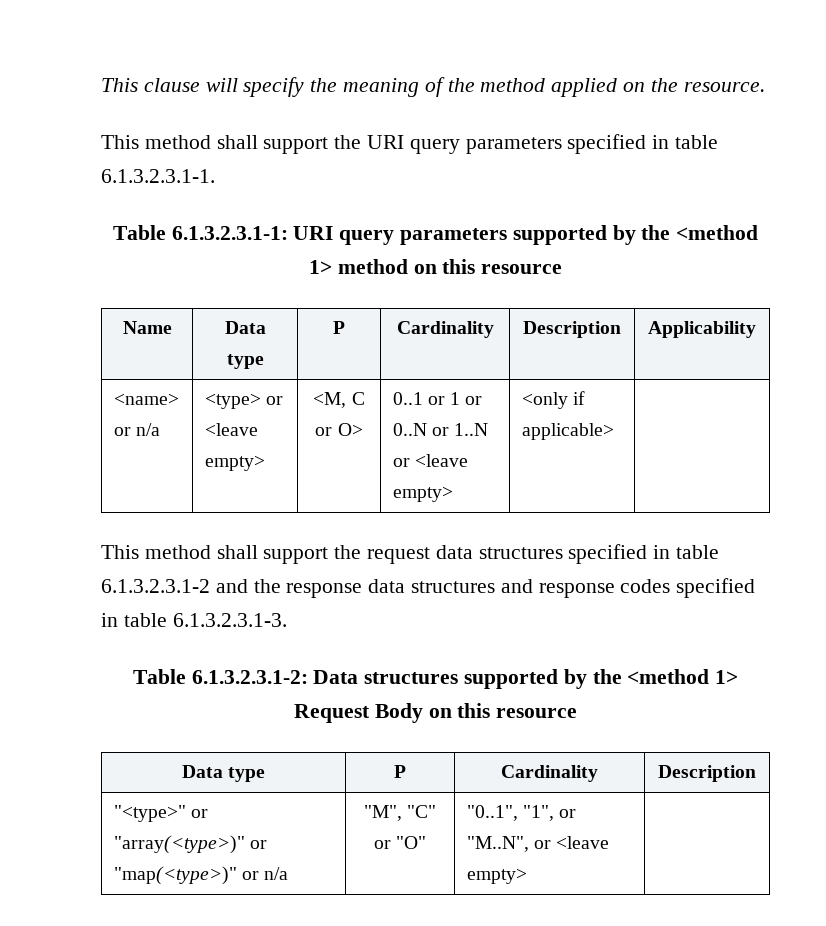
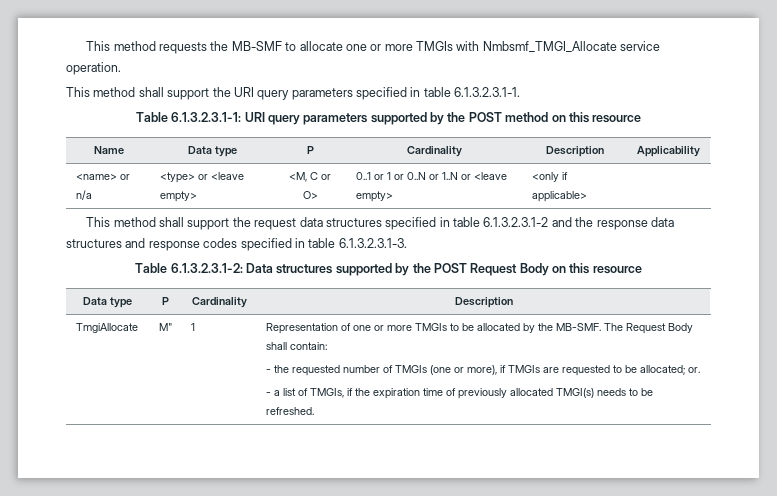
- This clause will specify the meaning of the method applied on the resource.
+ This method requests the MB-SMF to allocate one or more TMGIs with Nmbsmf_TMGI_Allocate service operation.
- Table 6.1.3.2.3.1-1: URI query parameters supported by the <method 1> method on this resource
+ Table 6.1.3.2.3.1-1: URI query parameters supported by the POST method on this resource
- Table 6.1.3.2.3.1-2: Data structures supported by the <method 1> Request Body on this resource
+ Table 6.1.3.2.3.1-2: Data structures supported by the POST Request Body on this resource
- "<type>" or "array(<type>)" or "map(<type>)" or n/a | "M", "C" or "O" | "0..1", "1", or "M..N", or <leave empty>
+ TmgiAllocate | M" | 1 | Representation of one or more TMGIs to be allocated by the MB-SMF. The Request Body shall contain:
+ - the requested number of TMGIs (one or more), if TMGIs are requested to be allocated; or.
+ - a list of TMGIs, if the expiration time of previously allocated TMGI(s) needs to be refreshed.

